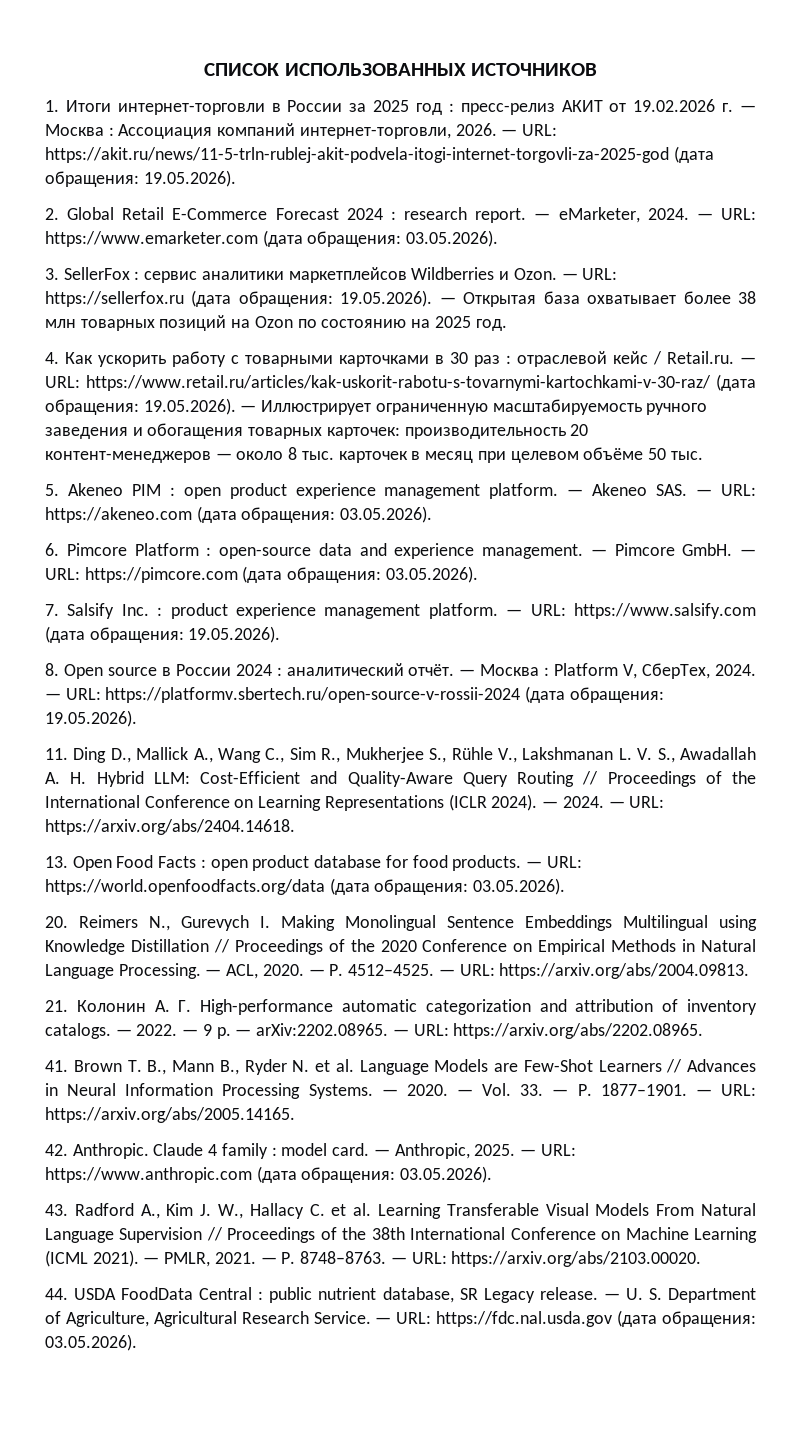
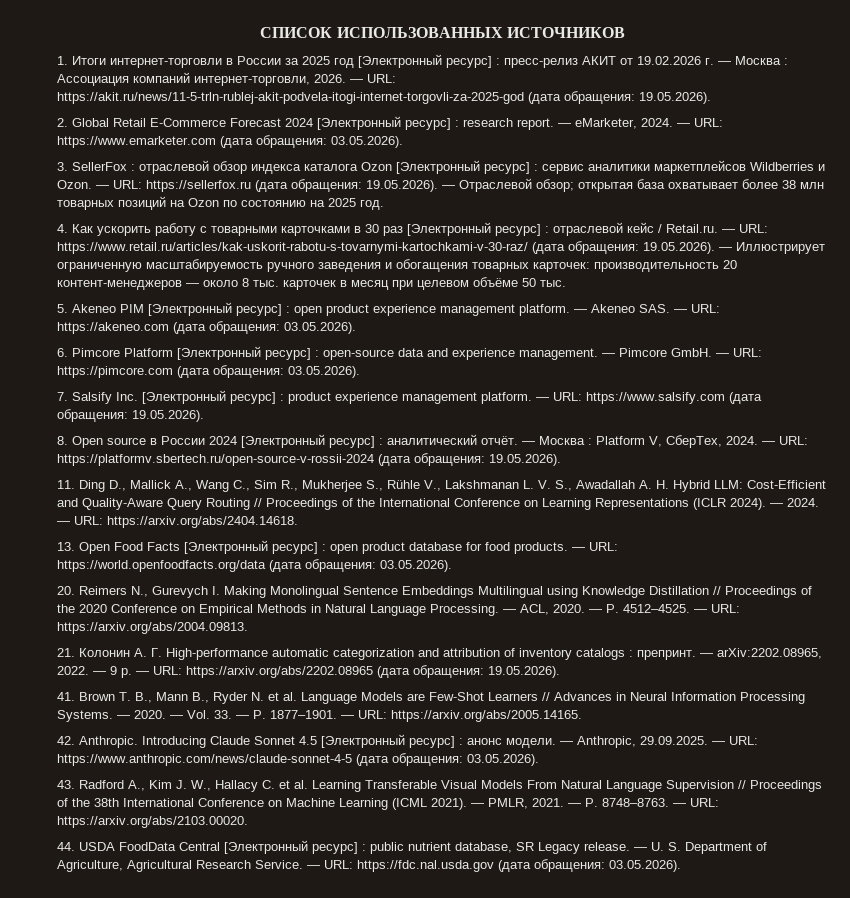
- 1. Итоги интернет-торговли в России за 2025 год : пресс-релиз АКИТ от 19.02.2026 г. — Москва : Ассоциация компаний интернет-торговли, 2026.
+ 1. Итоги интернет-торговли в России за 2025 год [Электронный ресурс] : пресс-релиз АКИТ от 19.02.2026 г. — Москва : Ассоциация компаний интернет-торговли, 2026.
- 2. Global Retail E-Commerce Forecast 2024 : research report.
+ 2. Global Retail E-Commerce Forecast 2024 [Электронный ресурс] : research report.
- 3. SellerFox : сервис аналитики маркетплейсов Wildberries и Ozon.
+ 3. SellerFox : отраслевой обзор индекса каталога Ozon [Электронный ресурс] : сервис аналитики маркетплейсов Wildberries и Ozon.
- — URL: https://sellerfox.ru (дата обращения: 19.05.2026). — Открытая база охватывает более 38 млн товарных позиций на Ozon по состоянию на 2025 год.
+ — URL: https://sellerfox.ru (дата обращения: 19.05.2026). — Отраслевой обзор; открытая база охватывает более 38 млн товарных позиций на Ozon по состоянию на 2025 год.
- 4. Как ускорить работу с товарными карточками в 30 раз : отраслевой кейс / Retail.ru. — URL: https://www.retail.ru/articles/kak-uskorit-rabotu-s-tovarnymi-kartochkami-v-30-raz/ (дата обращения: 19.05.2026). — Иллюстрирует ограниченную масштабируемость ручного заведения и обогащения товарных карточек: производительность 20 контент-менеджеров — около 8 тыс. карточек в месяц при целевом объёме 50 тыс.
+ 4. Как ускорить работу с товарными карточками в 30 раз [Электронный ресурс] : отраслевой кейс / Retail.ru. — URL: https://www.retail.ru/articles/kak-uskorit-rabotu-s-tovarnymi-kartochkami-v-30-raz/ (дата обращения: 19.05.2026). — Иллюстрирует ограниченную масштабируемость ручного заведения и обогащения товарных карточек: производительность 20 контент-менеджеров — около 8 тыс. карточек в месяц при целевом объёме 50 тыс.
- 5. Akeneo PIM : open product experience management platform.
+ 5. Akeneo PIM [Электронный ресурс] : open product experience management platform.
- 6. Pimcore Platform : open-source data and experience management.
+ 6. Pimcore Platform [Электронный ресурс] : open-source data and experience management.
- 7. Salsify Inc. : product experience management platform.
+ 7. Salsify Inc. [Электронный ресурс] : product experience management platform.
- 8. Open source в России 2024 : аналитический отчёт.
+ 8. Open source в России 2024 [Электронный ресурс] : аналитический отчёт.
- 13. Open Food Facts : open product database for food products.
+ 13. Open Food Facts [Электронный ресурс] : open product database for food products.
- 21. Колонин А. Г. High-performance automatic categorization and attribution of inventory catalogs. — 2022.
+ 21. Колонин А. Г. High-performance automatic categorization and attribution of inventory catalogs : препринт. — arXiv:2202.08965, 2022.
- — 9 p. — arXiv:2202.08965. — URL: https://arxiv.org/abs/2202.08965.
+ — 9 p. — URL: https://arxiv.org/abs/2202.08965 (дата обращения: 19.05.2026).
- Claude 4 family : model card.
+ Introducing Claude Sonnet 4.5 [Электронный ресурс] : анонс модели.
- — Anthropic, 2025. — URL: https://www.anthropic.com (дата обращения: 03.05.2026).
+ — Anthropic, 29.09.2025. — URL: https://www.anthropic.com/news/claude-sonnet-4-5 (дата обращения: 03.05.2026).
- 44. USDA FoodData Central : public nutrient database, SR Legacy release.
+ 44. USDA FoodData Central [Электронный ресурс] : public nutrient database, SR Legacy release.

